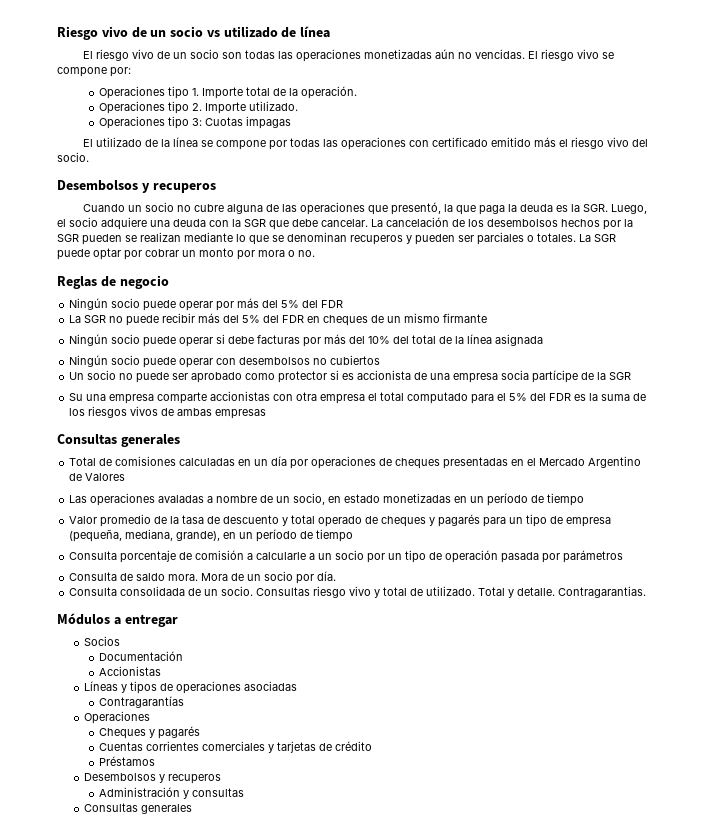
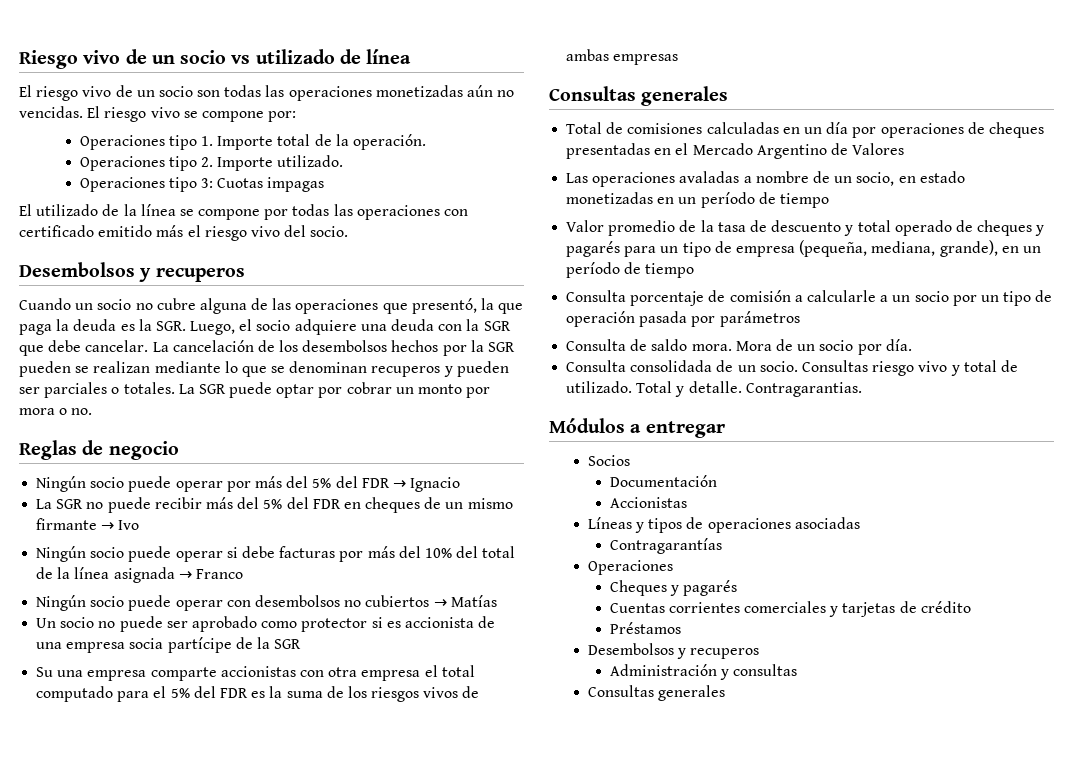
- Ningún socio puede operar por más del 5% del FDR
+ Ningún socio puede operar por más del 5% del FDR → Ignacio
- La SGR no puede recibir más del 5% del FDR en cheques de un mismo firmante
+ La SGR no puede recibir más del 5% del FDR en cheques de un mismo firmante → Ivo
- Ningún socio puede operar si debe facturas por más del 10% del total de la línea asignada
+ Ningún socio puede operar si debe facturas por más del 10% del total de la línea asignada → Franco
- Ningún socio puede operar con desembolsos no cubiertos
+ Ningún socio puede operar con desembolsos no cubiertos → Matías

